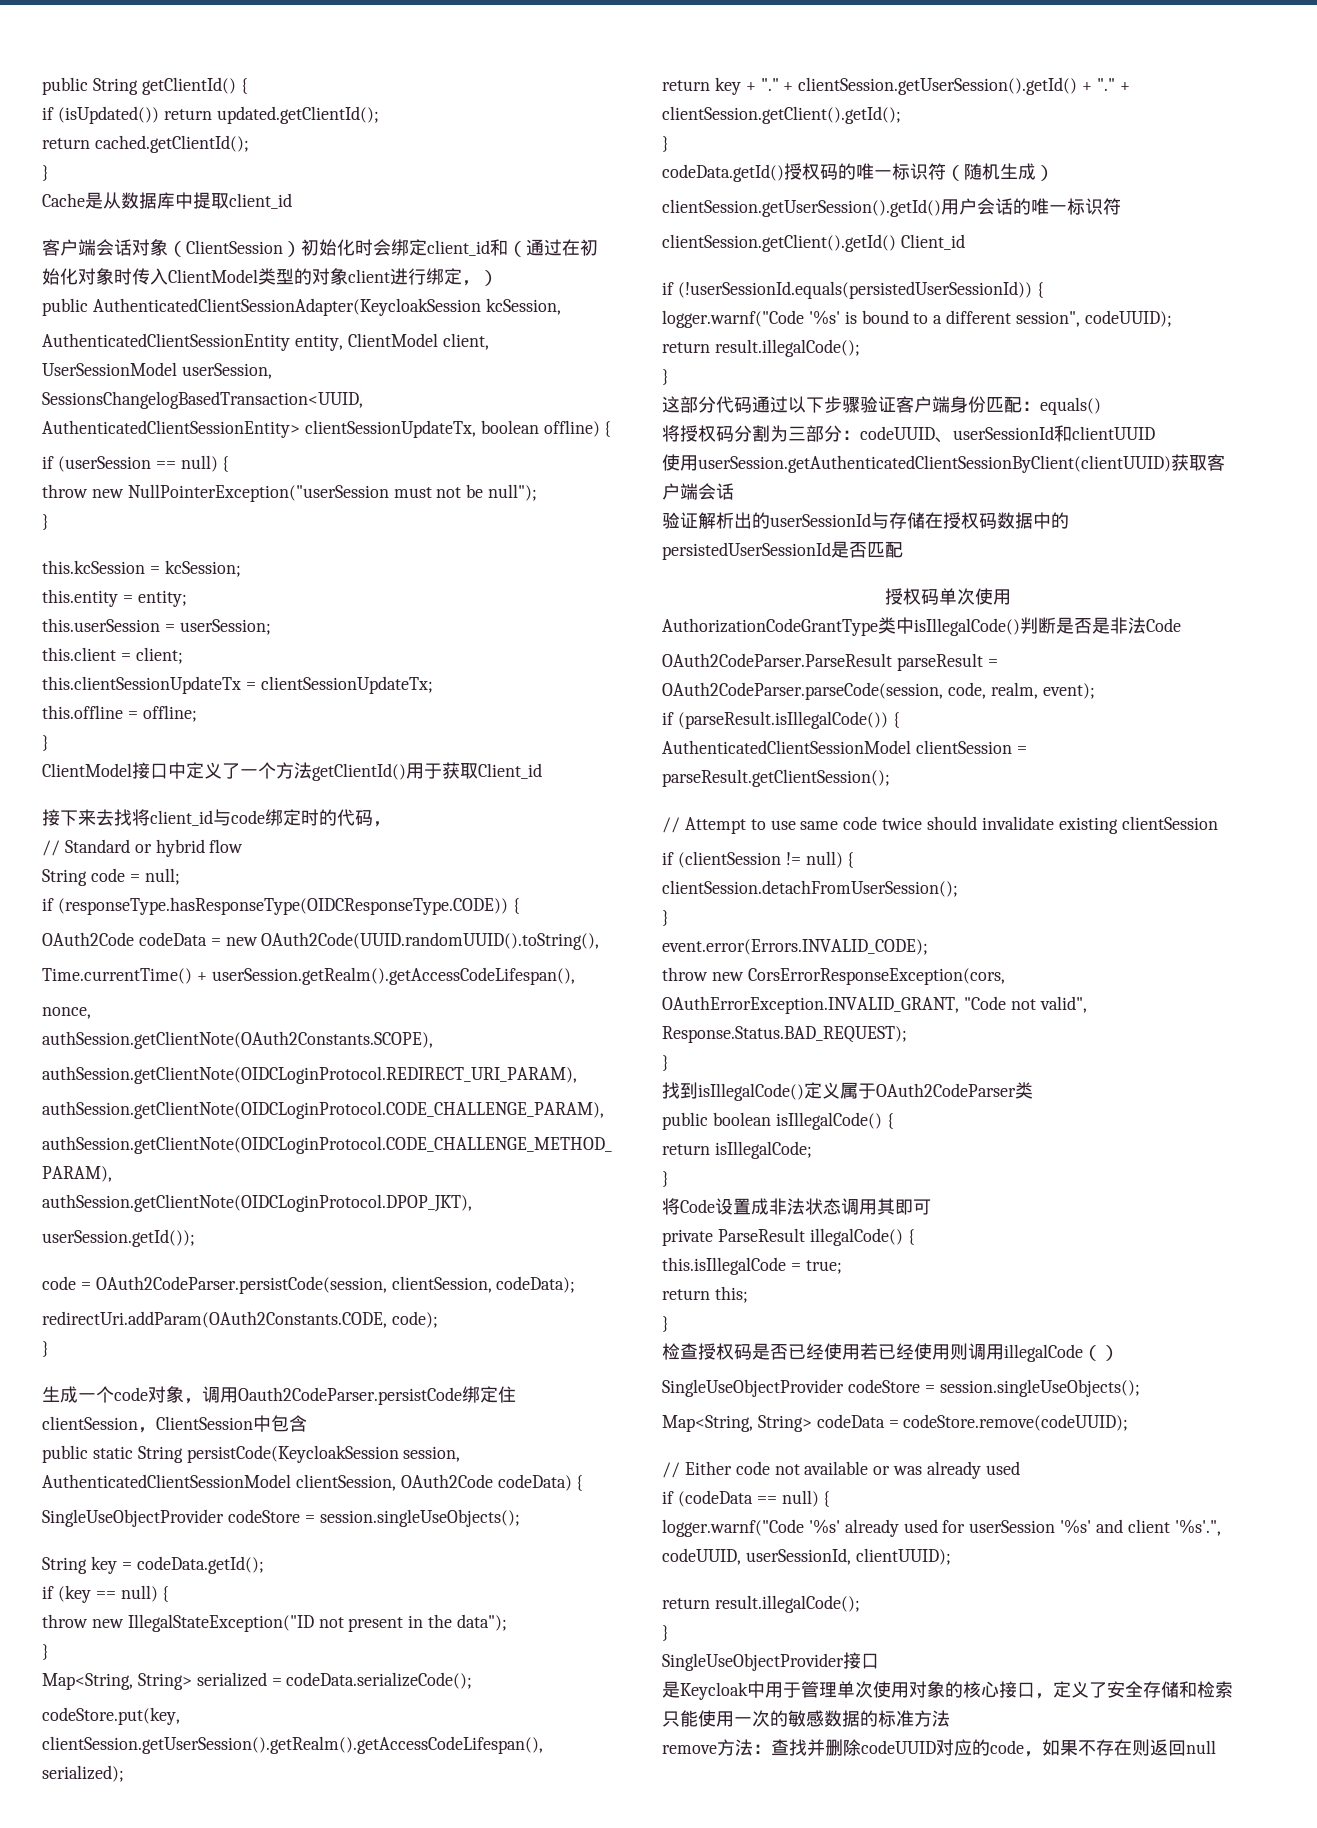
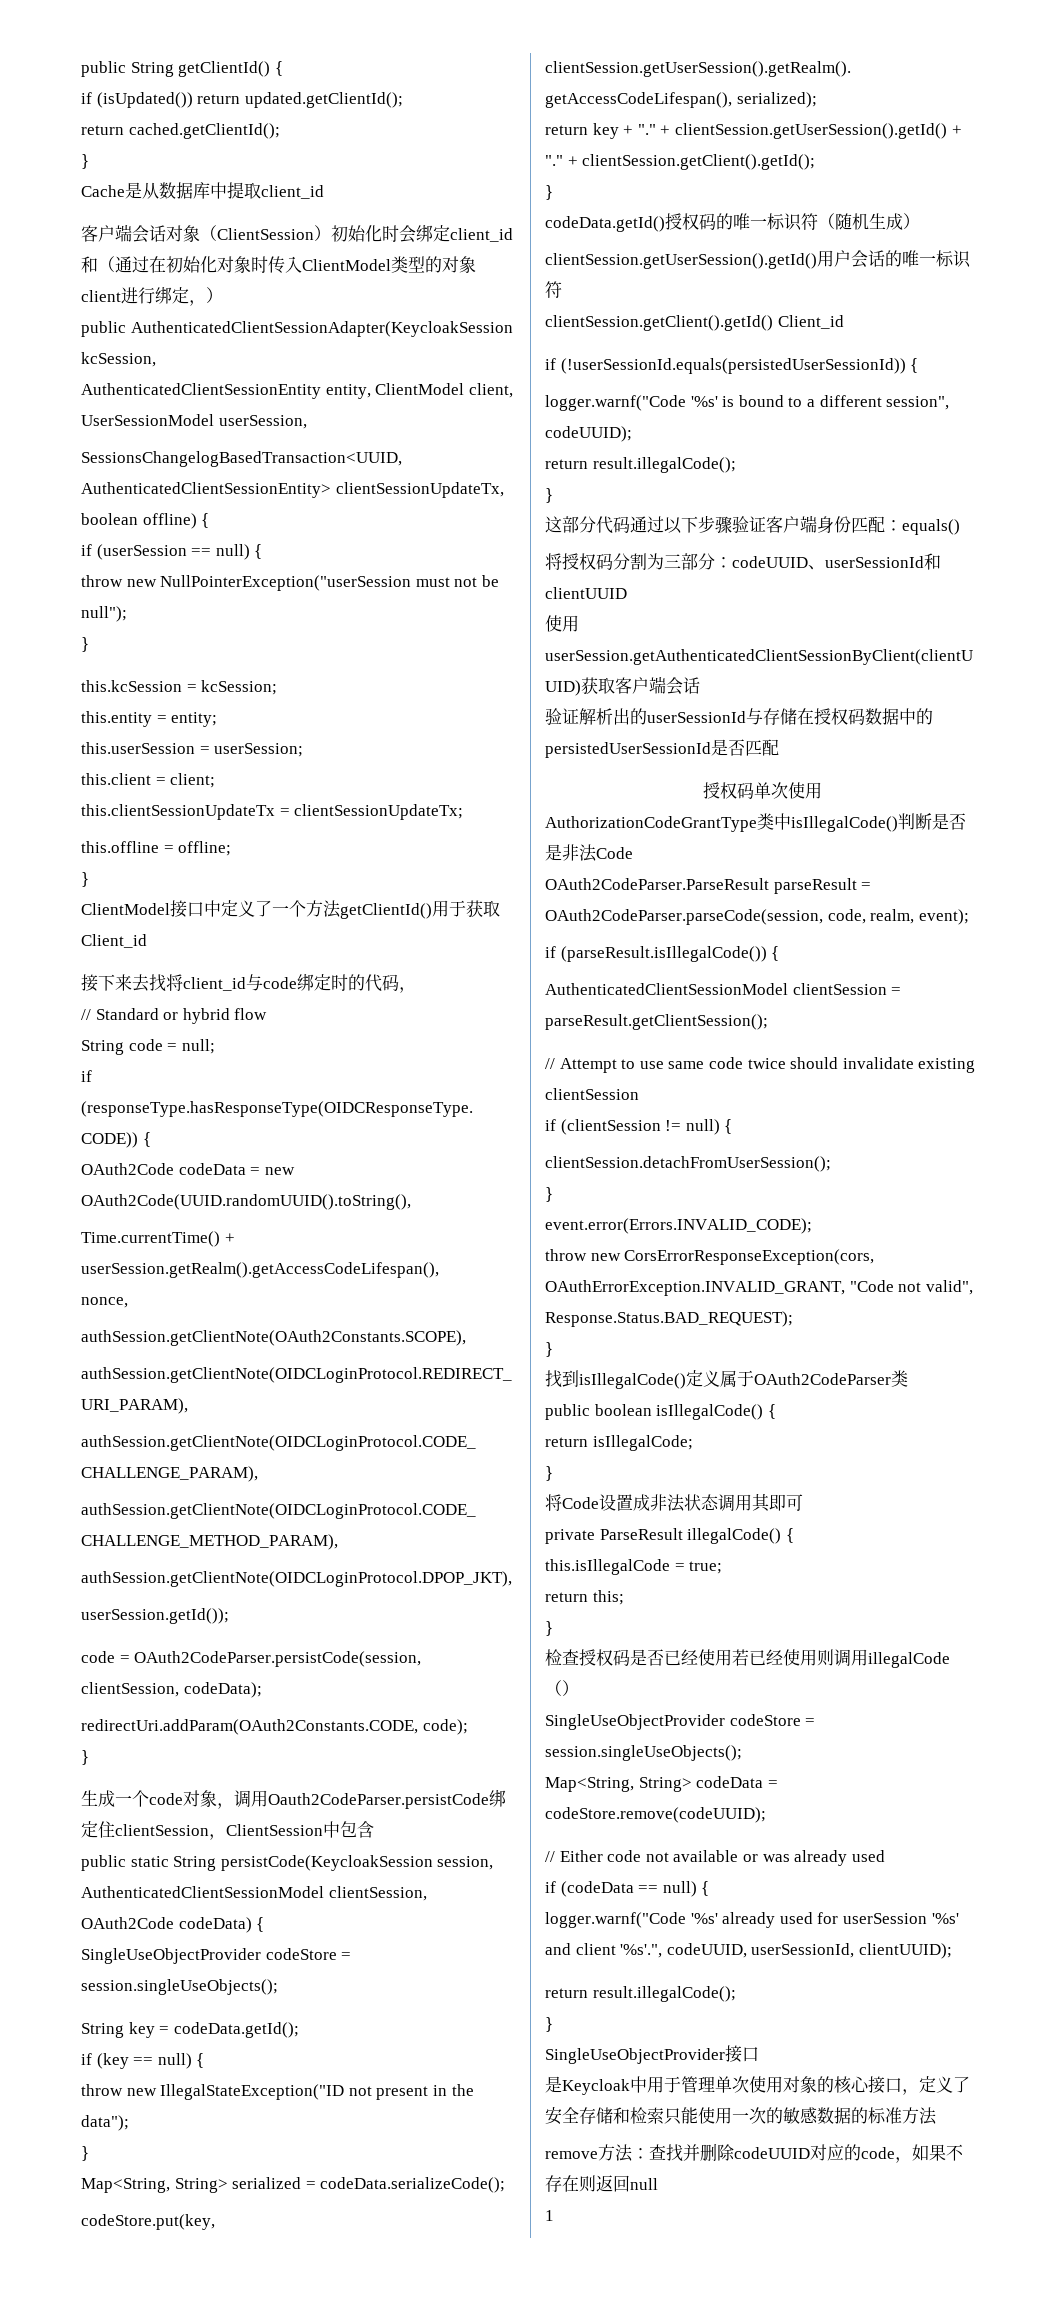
+ 1

